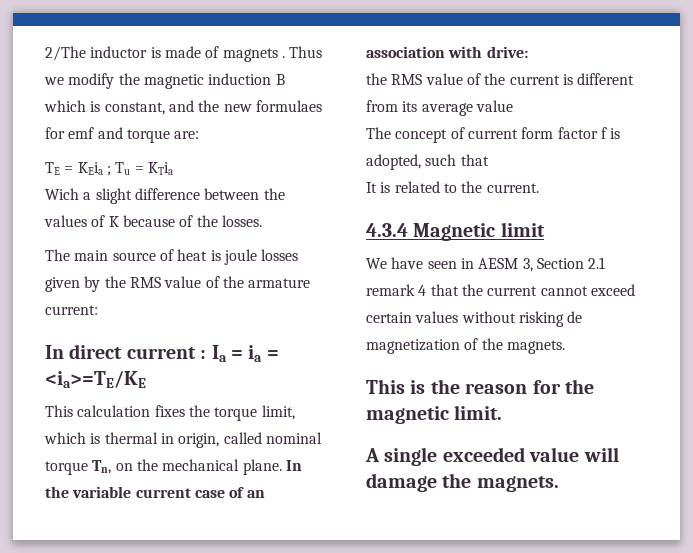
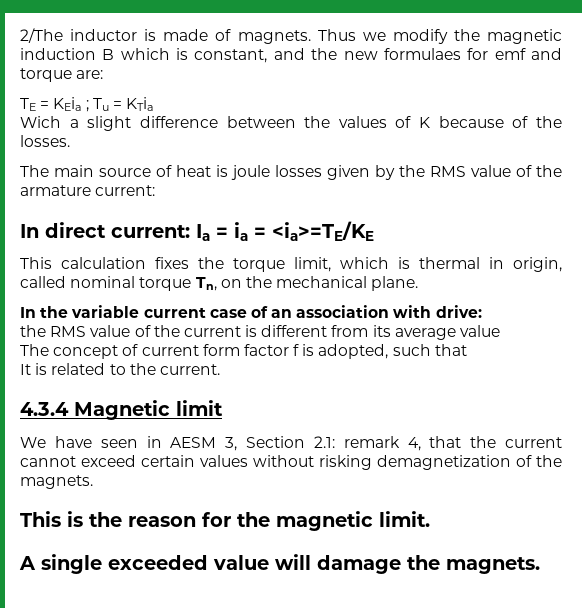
- 2/The inductor is made of magnets .
+ 2/The inductor is made of magnets.
- In direct current : Ia = ia = <ia>=TE/KE
+ In direct current: Ia = ia = <ia>=TE/KE
- This calculation fixes the torque limit, which is thermal in origin, called nominal torque Tn, on the mechanical plane. In the variable current case of an association with drive:
+ This calculation fixes the torque limit, which is thermal in origin, called nominal torque Tn, on the mechanical plane.
+ In the variable current case of an association with drive:
- We have seen in AESM 3, Section 2.1 remark 4 that the current cannot exceed certain values without risking de magnetization of the magnets.
+ We have seen in AESM 3, Section 2.1: remark 4, that the current cannot exceed certain values without risking demagnetization of the magnets.

